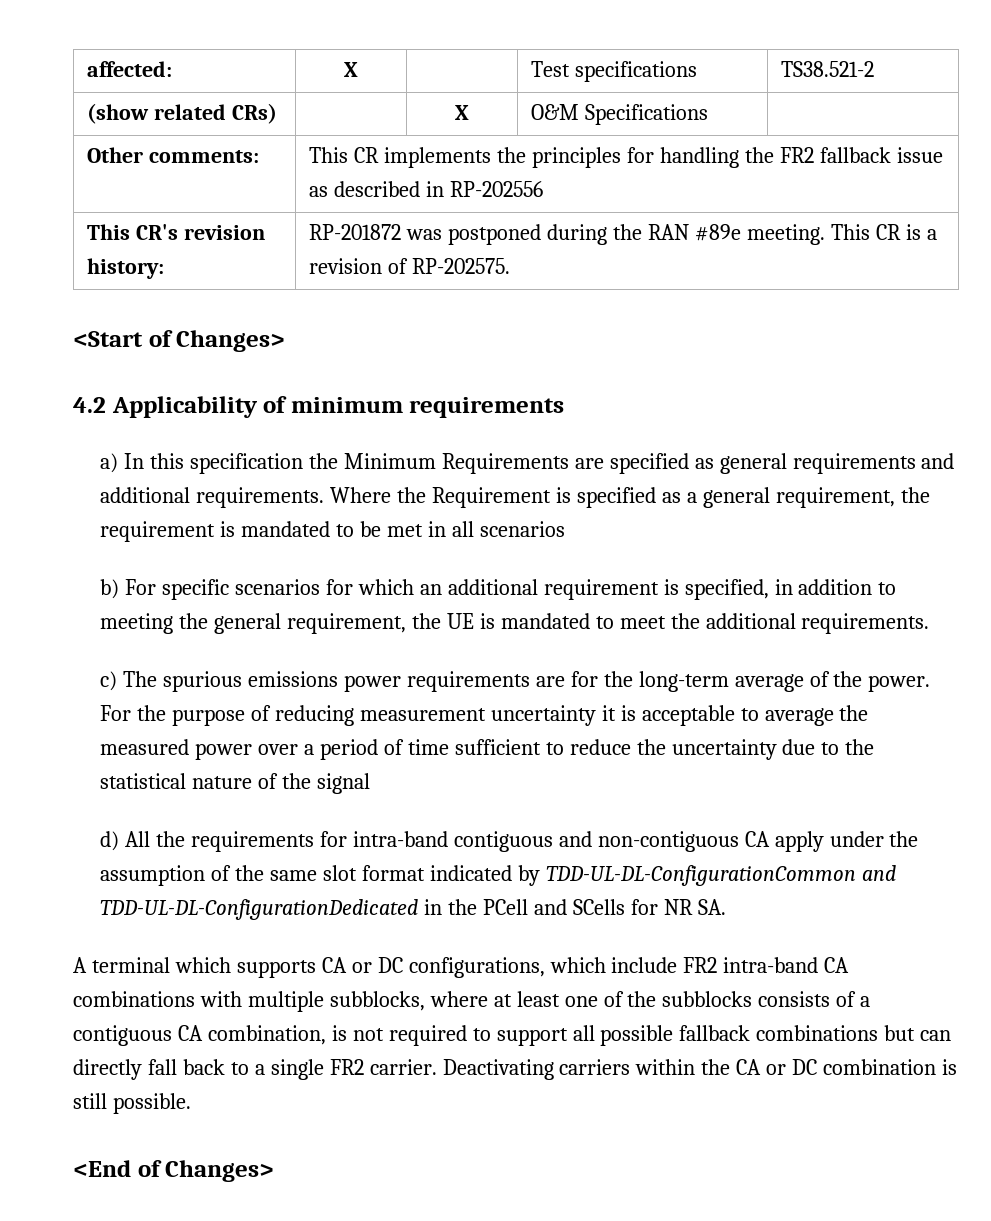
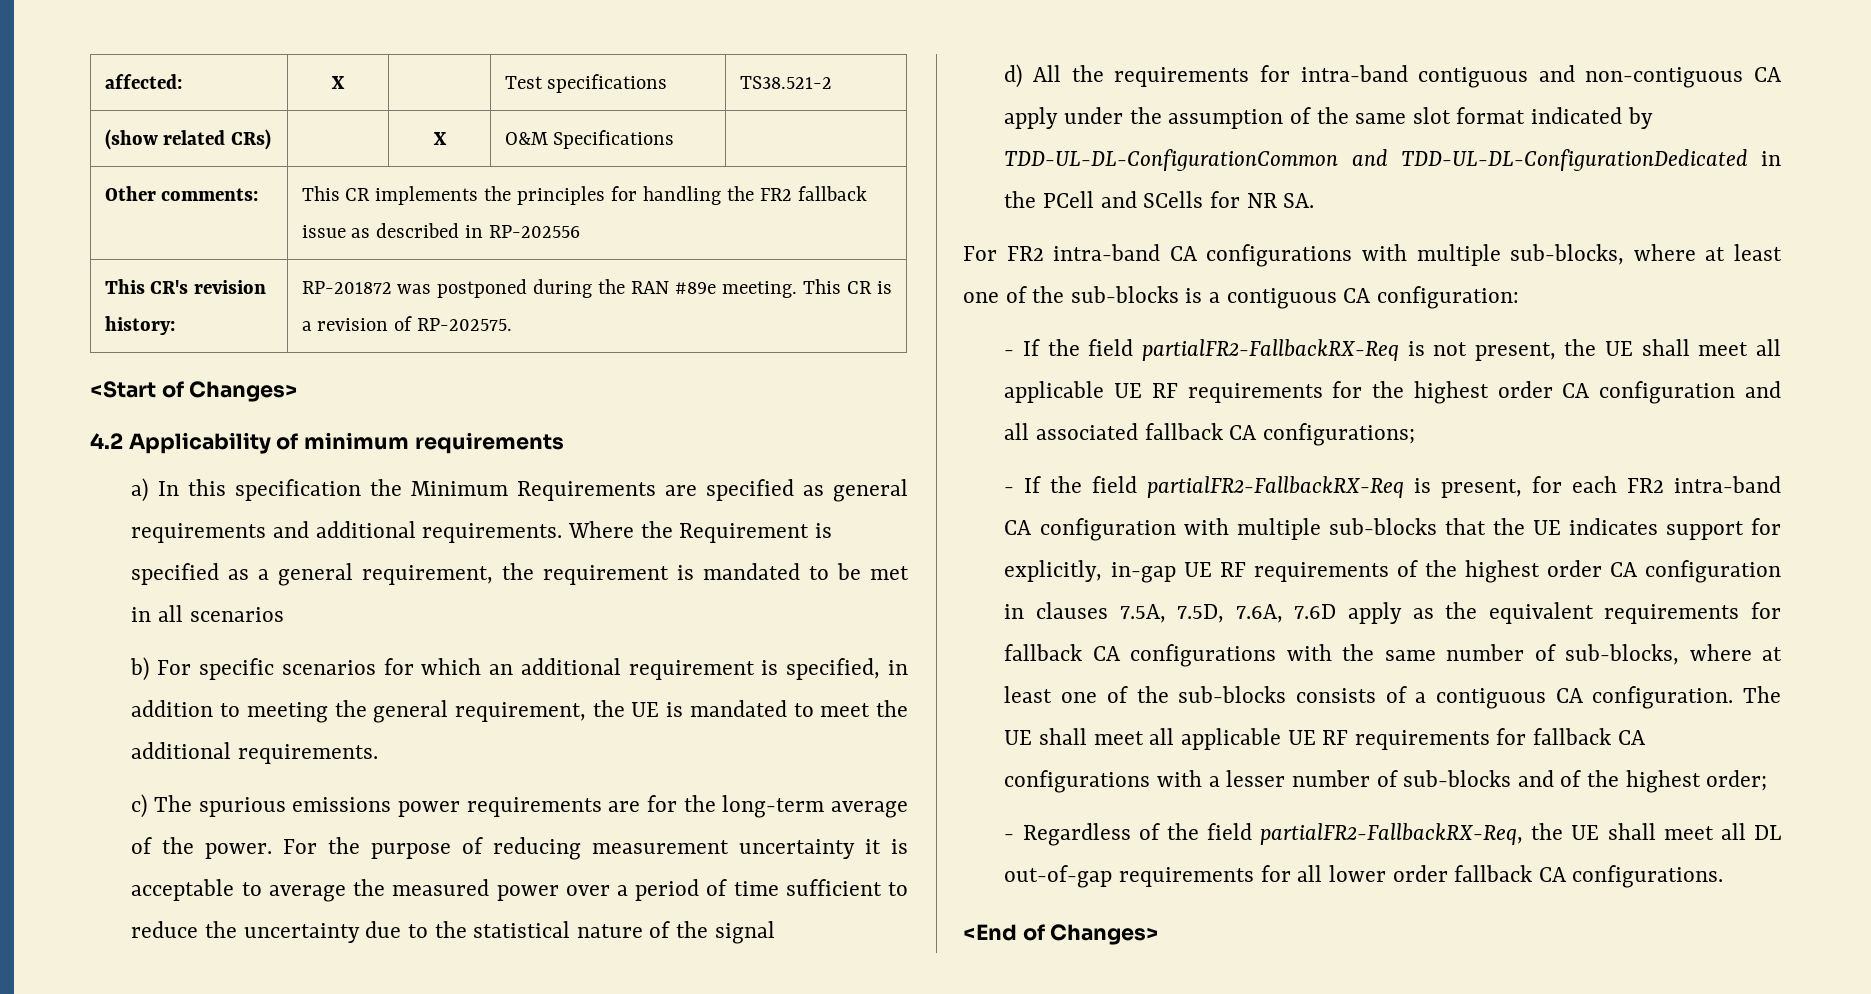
- A terminal which supports CA or DC configurations, which include FR2 intra-band CA combinations with multiple subblocks, where at least one of the subblocks consists of a contiguous CA combination, is not required to support all possible fallback combinations but can directly fall back to a single FR2 carrier. Deactivating carriers within the CA or DC combination is still possible.
+ For FR2 intra-band CA configurations with multiple sub-blocks, where at least one of the sub-blocks is a contiguous CA configuration:
+ - If the field partialFR2-FallbackRX-Req is not present, the UE shall meet all applicable UE RF requirements for the highest order CA configuration and all associated fallback CA configurations;
+ - If the field partialFR2-FallbackRX-Req is present, for each FR2 intra-band CA configuration with multiple sub-blocks that the UE indicates support for explicitly, in-gap UE RF requirements of the highest order CA configuration in clauses 7.5A, 7.5D, 7.6A, 7.6D apply as the equivalent requirements for fallback CA configurations with the same number of sub-blocks, where at least one of the sub-blocks consists of a contiguous CA configuration. The UE shall meet all applicable UE RF requirements for fallback CA configurations with a lesser number of sub-blocks and of the highest order;
+ - Regardless of the field partialFR2-FallbackRX-Req, the UE shall meet all DL out-of-gap requirements for all lower order fallback CA configurations.

